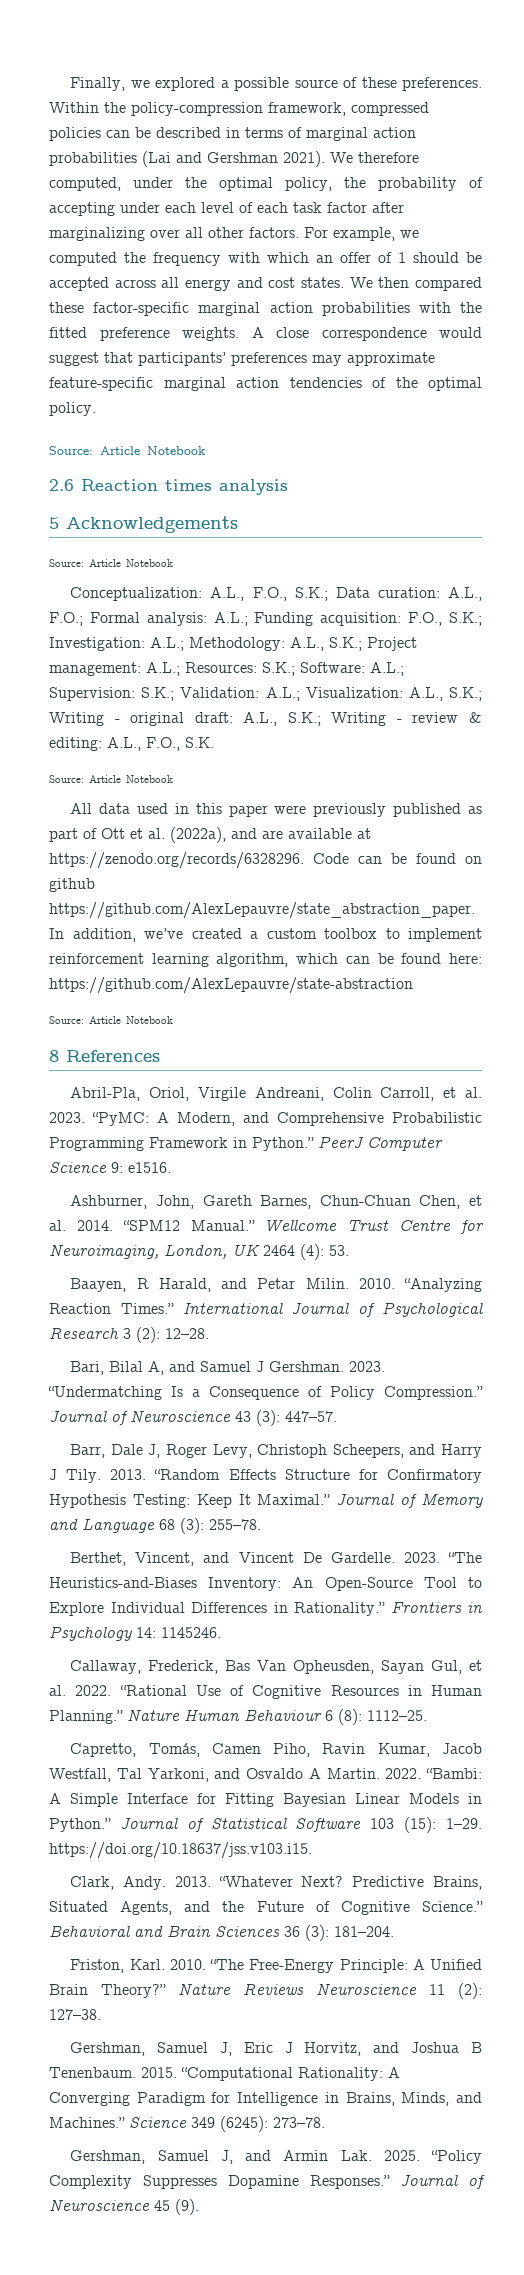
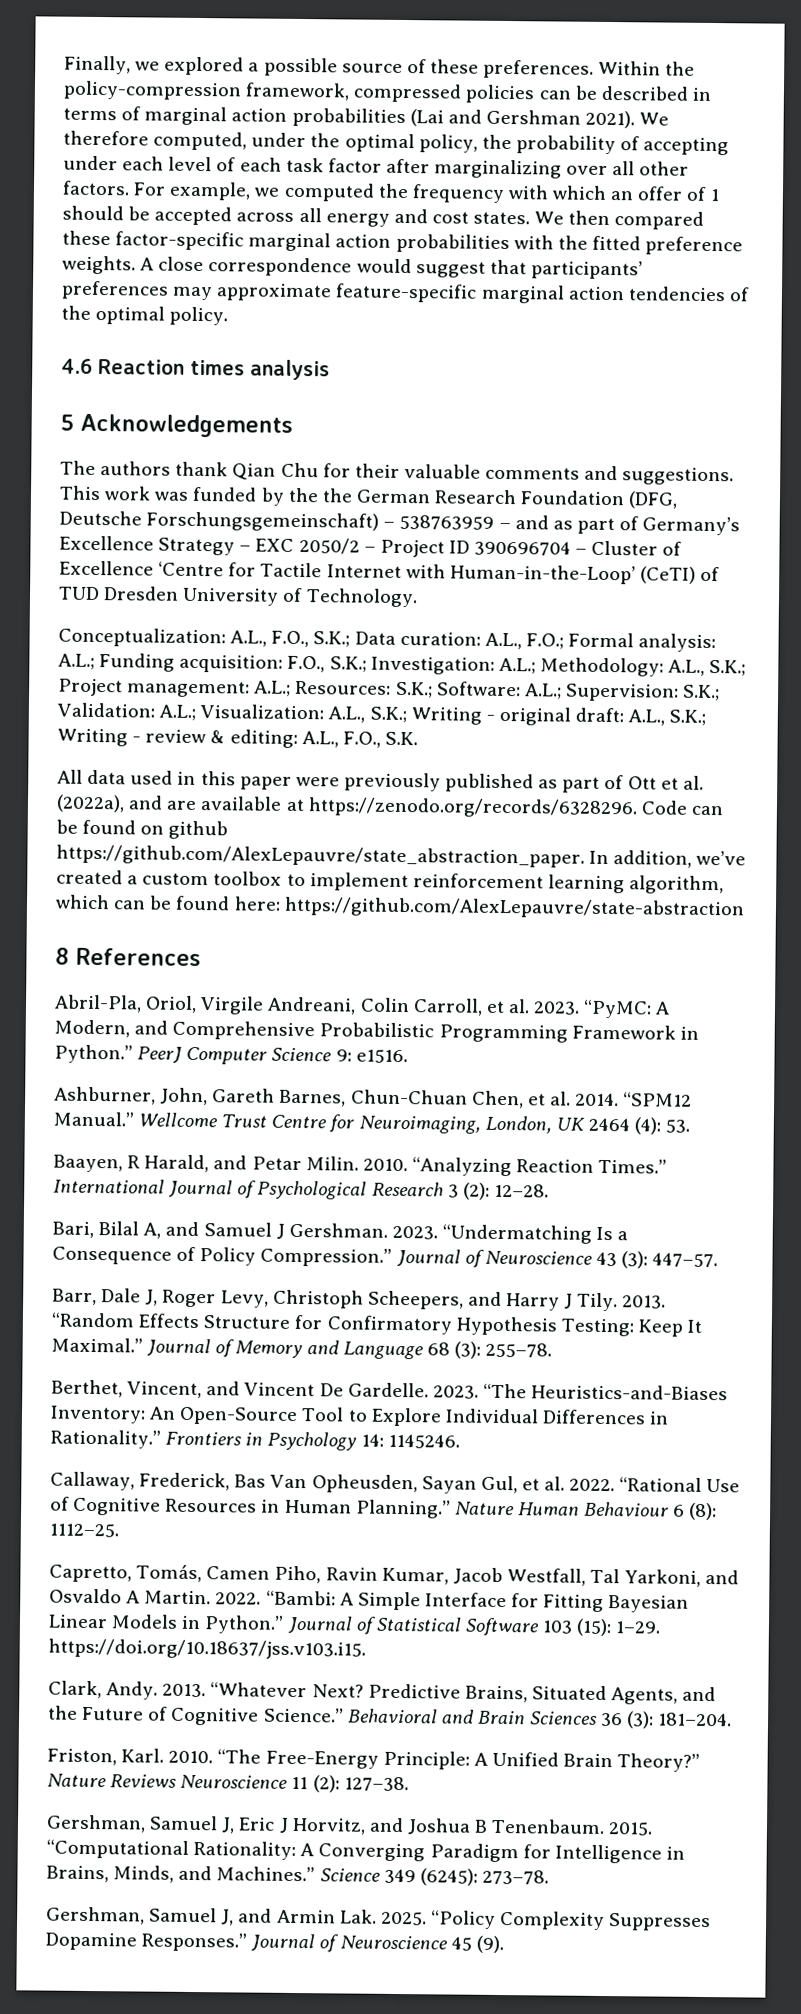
  A close correspondence would suggest that participants’ preferences may approximate feature-specific marginal action tendencies of the optimal policy.
- Source: Article Notebook
- 2.6 Reaction times analysis
+ 4.6 Reaction times analysis
  5 Acknowledgements
- Source: Article Notebook
+ The authors thank Qian Chu for their valuable comments and suggestions. This work was funded by the the German Research Foundation (DFG, Deutsche Forschungsgemeinschaft) – 538763959 – and as part of Germany’s Excellence Strategy – EXC 2050/2 – Project ID 390696704 – Cluster of Excellence ‘Centre for Tactile Internet with Human-in-the-Loop’ (CeTI) of TUD Dresden University of Technology.
  Conceptualization: A.L., F.O., S.K.; Data curation: A.L., F.O.; Formal analysis: A.L.; Funding acquisition: F.O., S.K.; Investigation: A.L.; Methodology: A.L., S.K.; Project management: A.L.; Resources: S.K.; Software: A.L.; Supervision: S.K.; Validation: A.L.; Visualization: A.L., S.K.; Writing - original draft: A.L., S.K.; Writing - review & editing: A.L., F.O., S.K.
- Source: Article Notebook
  All data used in this paper were previously published as part of Ott et al. (2022a), and are available at https://zenodo.org/records/6328296. Code can be found on github https://github.com/AlexLepauvre/state_abstraction_paper. In addition, we’ve created a custom toolbox to implement reinforcement learning algorithm, which can be found here: https://github.com/AlexLepauvre/state-abstraction
- Source: Article Notebook

